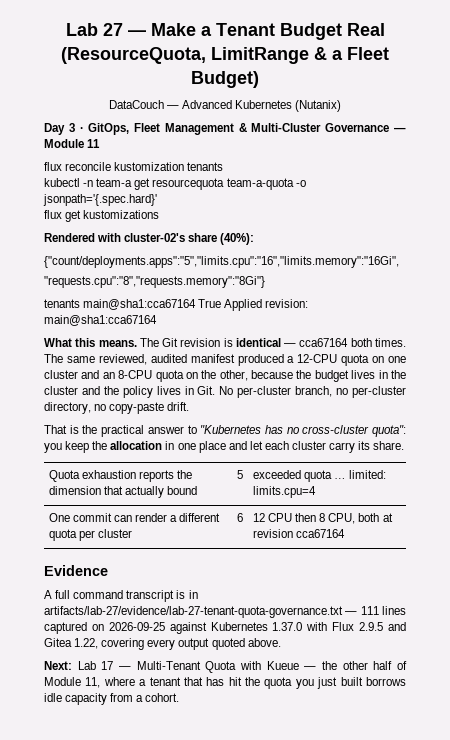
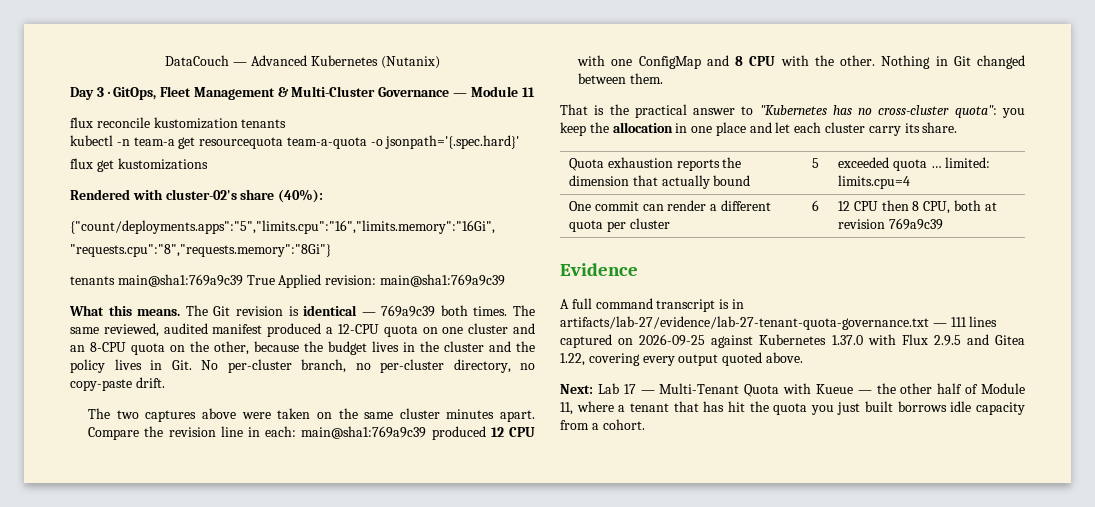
- Lab 27 — Make a Tenant Budget Real (ResourceQuota, LimitRange & a Fleet Budget)
- tenants main@sha1:cca67164 True Applied revision: main@sha1:cca67164
+ tenants main@sha1:769a9c39 True Applied revision: main@sha1:769a9c39
- The Git revision is identical — cca67164 both times.
+ The Git revision is identical — 769a9c39 both times.
+ The two captures above were taken on the same cluster minutes apart. Compare the revision line in each: main@sha1:769a9c39 produced 12 CPU with one ConfigMap and 8 CPU with the other. Nothing in Git changed between them.
- One commit can render a different quota per cluster | 6 | 12 CPU then 8 CPU, both at revision cca67164
+ One commit can render a different quota per cluster | 6 | 12 CPU then 8 CPU, both at revision 769a9c39

